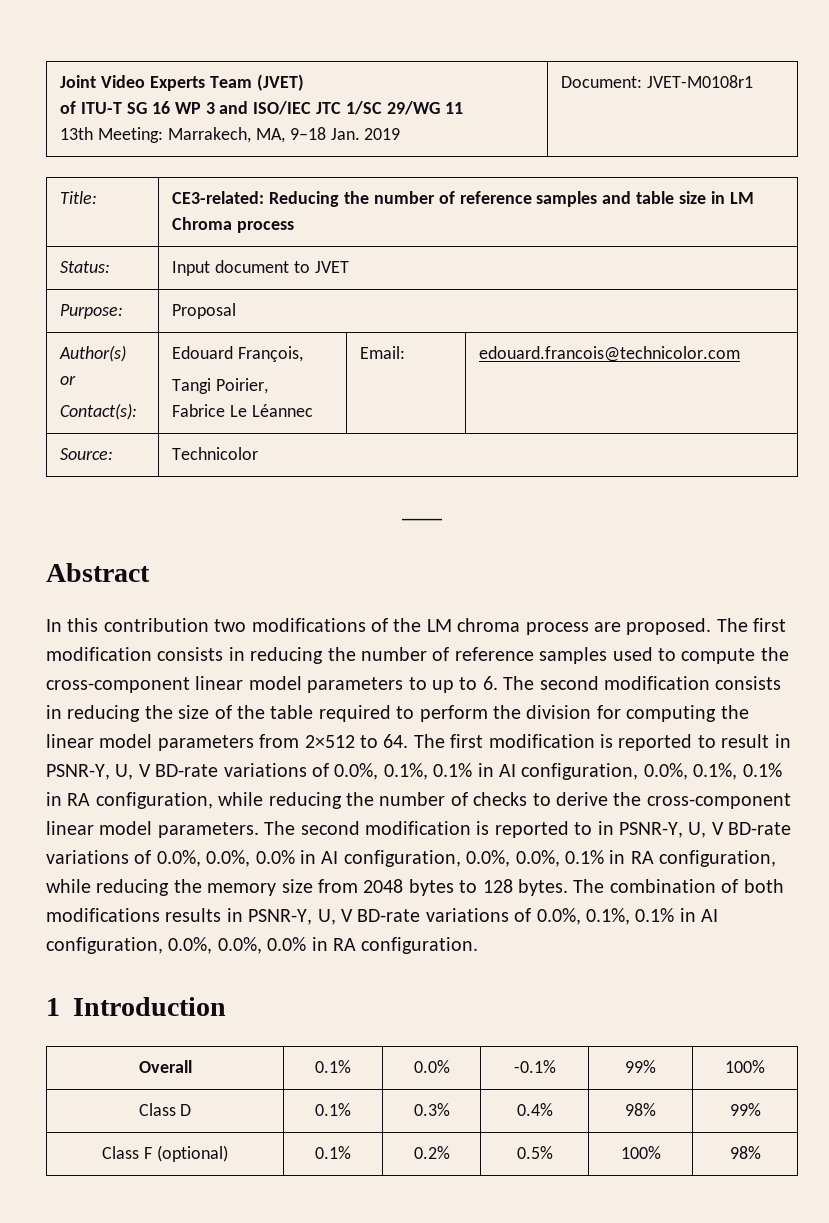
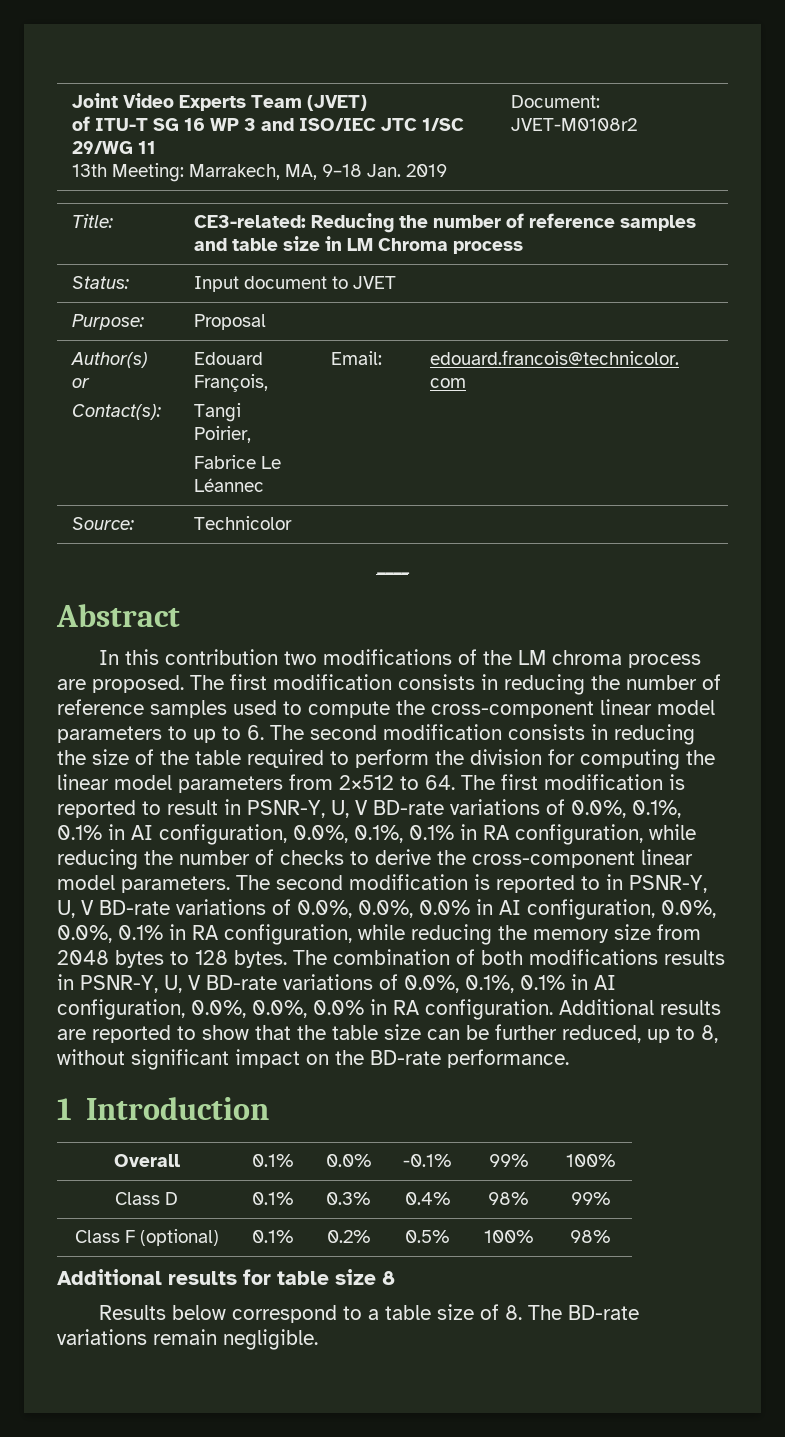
  Joint Video Experts Team (JVET)
  of ITU-T SG 16 WP 3 and ISO/IEC JTC 1/SC 29/WG 11
- 13th Meeting: Marrakech, MA, 9–18 Jan. 2019 | Document: JVET-M0108r1
+ 13th Meeting: Marrakech, MA, 9–18 Jan. 2019 | Document: JVET-M0108r2
+ Additional results are reported to show that the table size can be further reduced, up to 8, without significant impact on the BD-rate performance.
+ Additional results for table size 8
+ Results below correspond to a table size of 8. The BD-rate variations remain negligible.

